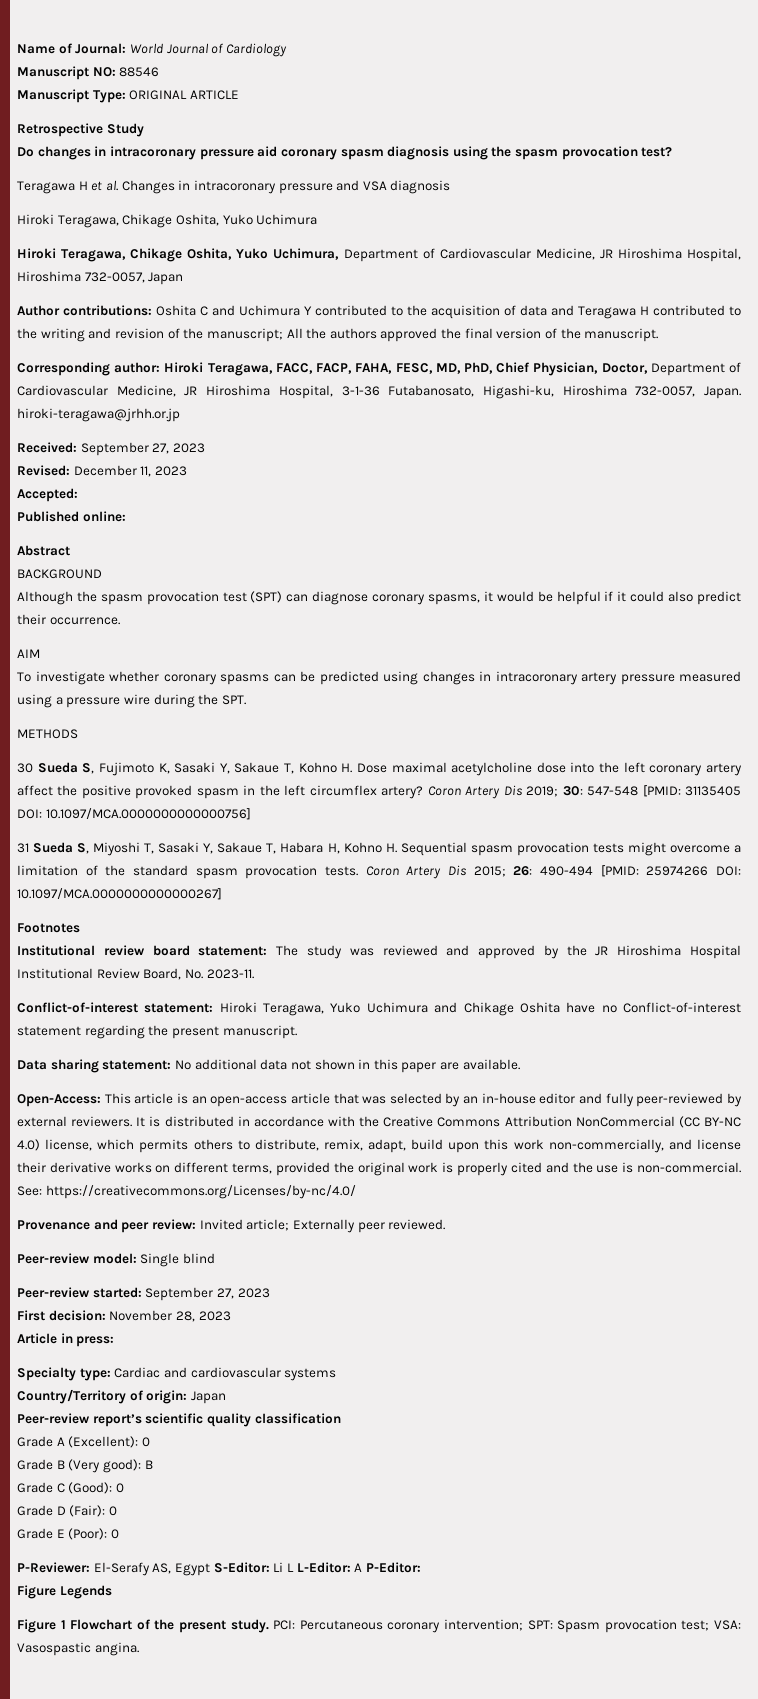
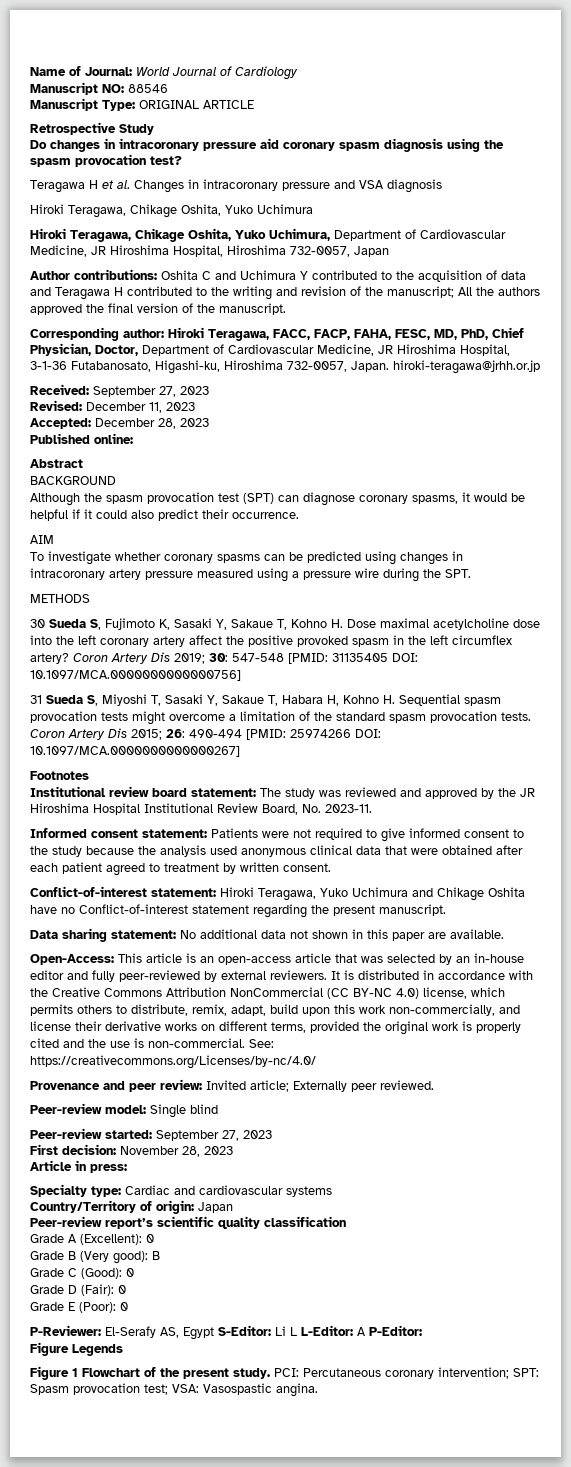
- Accepted:
+ Accepted: December 28, 2023
+ Informed consent statement: Patients were not required to give informed consent to the study because the analysis used anonymous clinical data that were obtained after each patient agreed to treatment by written consent.

